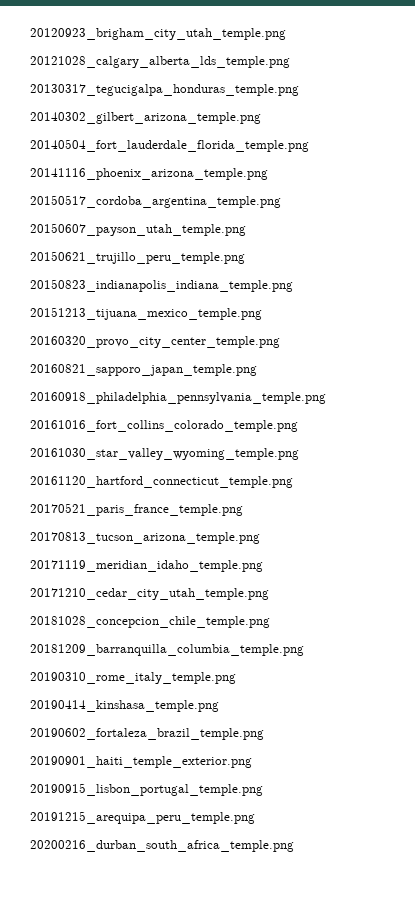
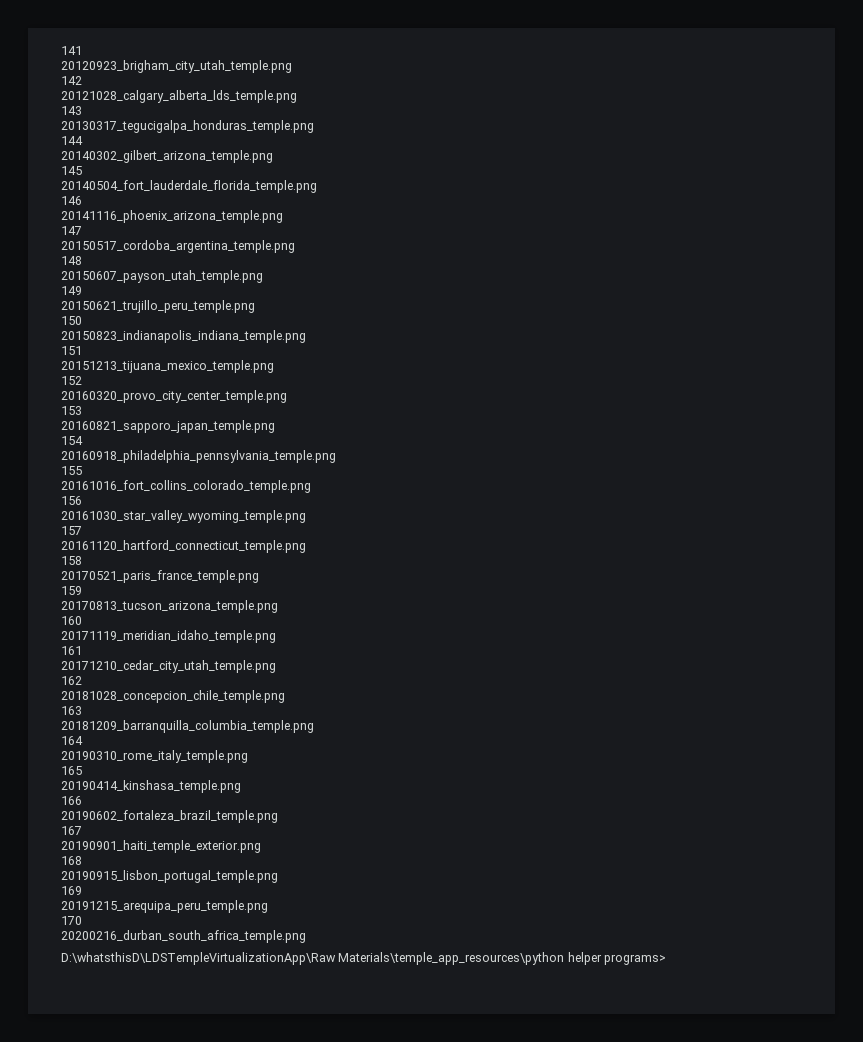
+ 141
+ 142
+ 143
+ 144
+ 145
+ 146
+ 147
+ 148
+ 149
+ 150
+ 151
+ 152
+ 153
+ 154
+ 155
+ 156
+ 157
+ 158
+ 159
+ 160
+ 161
+ 162
+ 163
+ 164
+ 165
+ 166
+ 167
+ 168
+ 169
+ 170
+ D:\whatsthisD\LDSTempleVirtualizationApp\Raw Materials\temple_app_resources\python helper programs>

